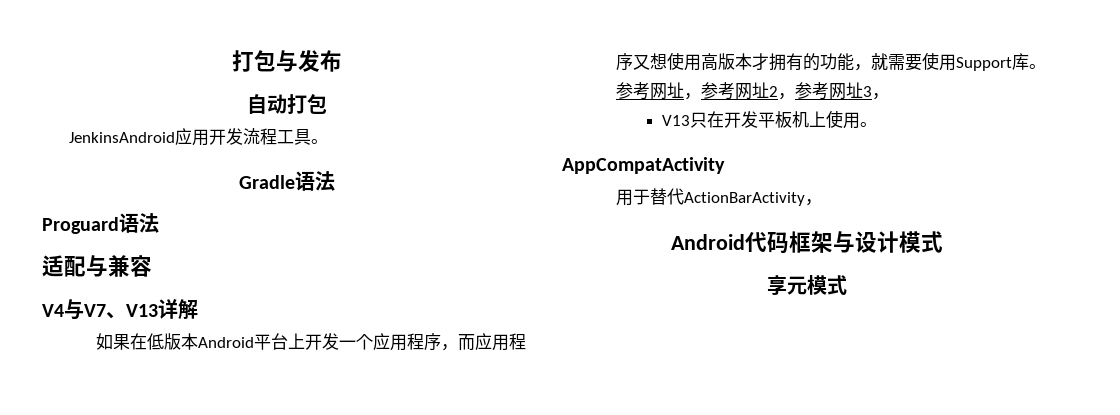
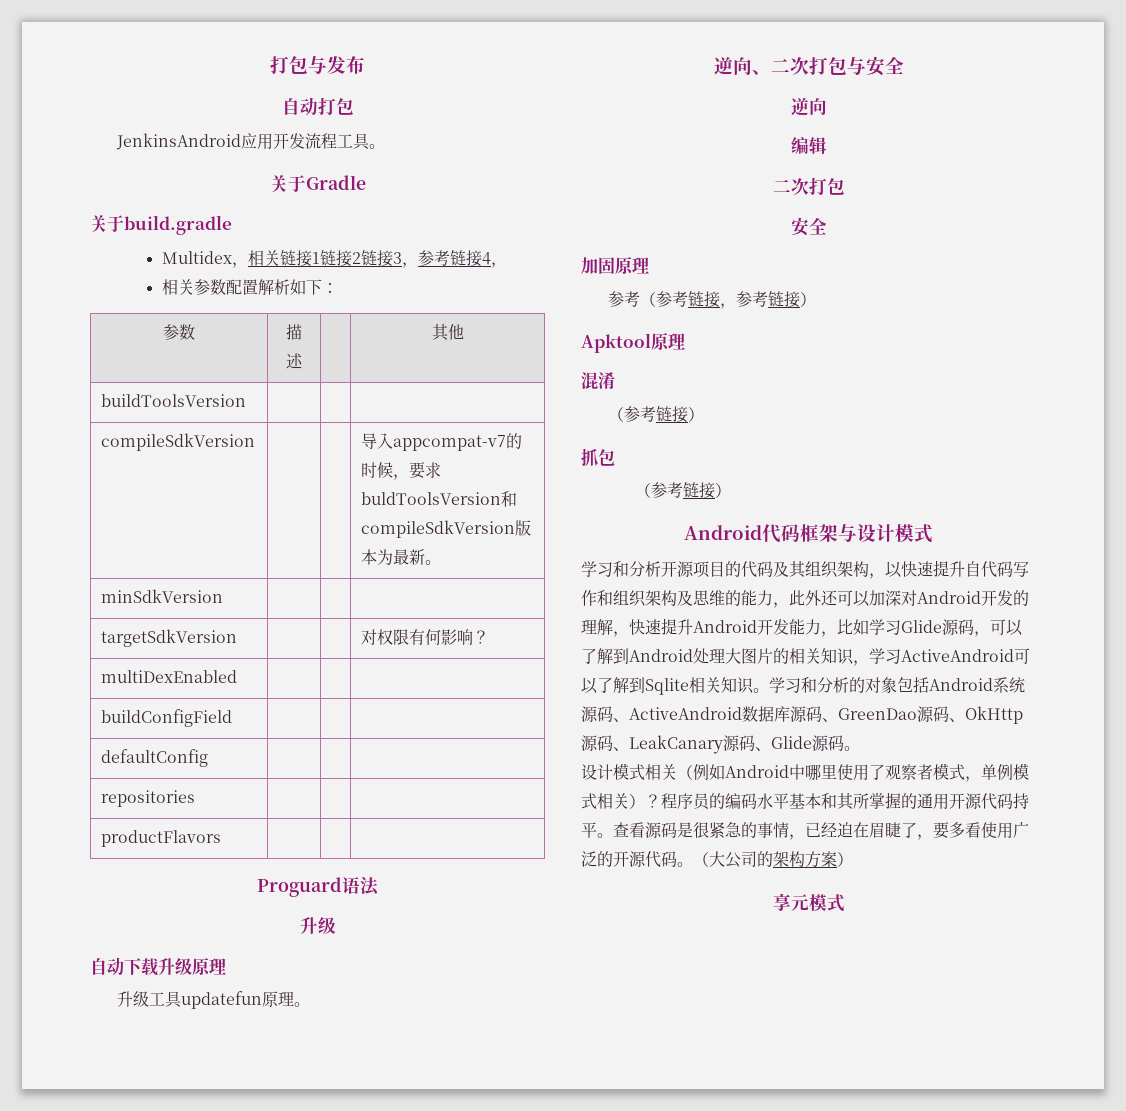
- Gradle语法
+ 关于Gradle
+ 关于build.gradle
+ Multidex，相关链接1链接2链接3，参考链接4，
+ 相关参数配置解析如下：
+ 参数 | 描述 | | 其他
+ buildToolsVersion | | |
+ compileSdkVersion | | | 导入appcompat-v7的时候，要求buldToolsVersion和compileSdkVersion版本为最新。
+ minSdkVersion | | |
+ targetSdkVersion | | | 对权限有何影响？
+ multiDexEnabled | | |
+ buildConfigField | | |
+ defaultConfig | | |
+ repositories | | |
+ productFlavors | | |
  Proguard语法
- 适配与兼容
- V4与V7、V13详解
- 如果在低版本Android平台上开发一个应用程序，而应用程序又想使用高版本才拥有的功能，就需要使用Support库。参考网址，参考网址2，参考网址3，
- V13只在开发平板机上使用。
- AppCompatActivity
- 用于替代ActionBarActivity，
+ 升级
+ 自动下载升级原理
+ 升级工具updatefun原理。
+ 逆向、二次打包与安全
+ 逆向
+ 编辑
+ 二次打包
+ 安全
+ 加固原理
+ 参考（参考链接，参考链接）
+ Apktool原理
+ 混淆
+ （参考链接）
+ 抓包
+ （参考链接）
+ 学习和分析开源项目的代码及其组织架构，以快速提升自代码写作和组织架构及思维的能力，此外还可以加深对Android开发的理解，快速提升Android开发能力，比如学习Glide源码，可以了解到Android处理大图片的相关知识，学习ActiveAndroid可以了解到Sqlite相关知识。学习和分析的对象包括Android系统源码、ActiveAndroid数据库源码、GreenDao源码、OkHttp源码、LeakCanary源码、Glide源码。
+ 设计模式相关（例如Android中哪里使用了观察者模式，单例模式相关）？程序员的编码水平基本和其所掌握的通用开源代码持平。查看源码是很紧急的事情，已经迫在眉睫了，要多看使用广泛的开源代码。（大公司的架构方案）

